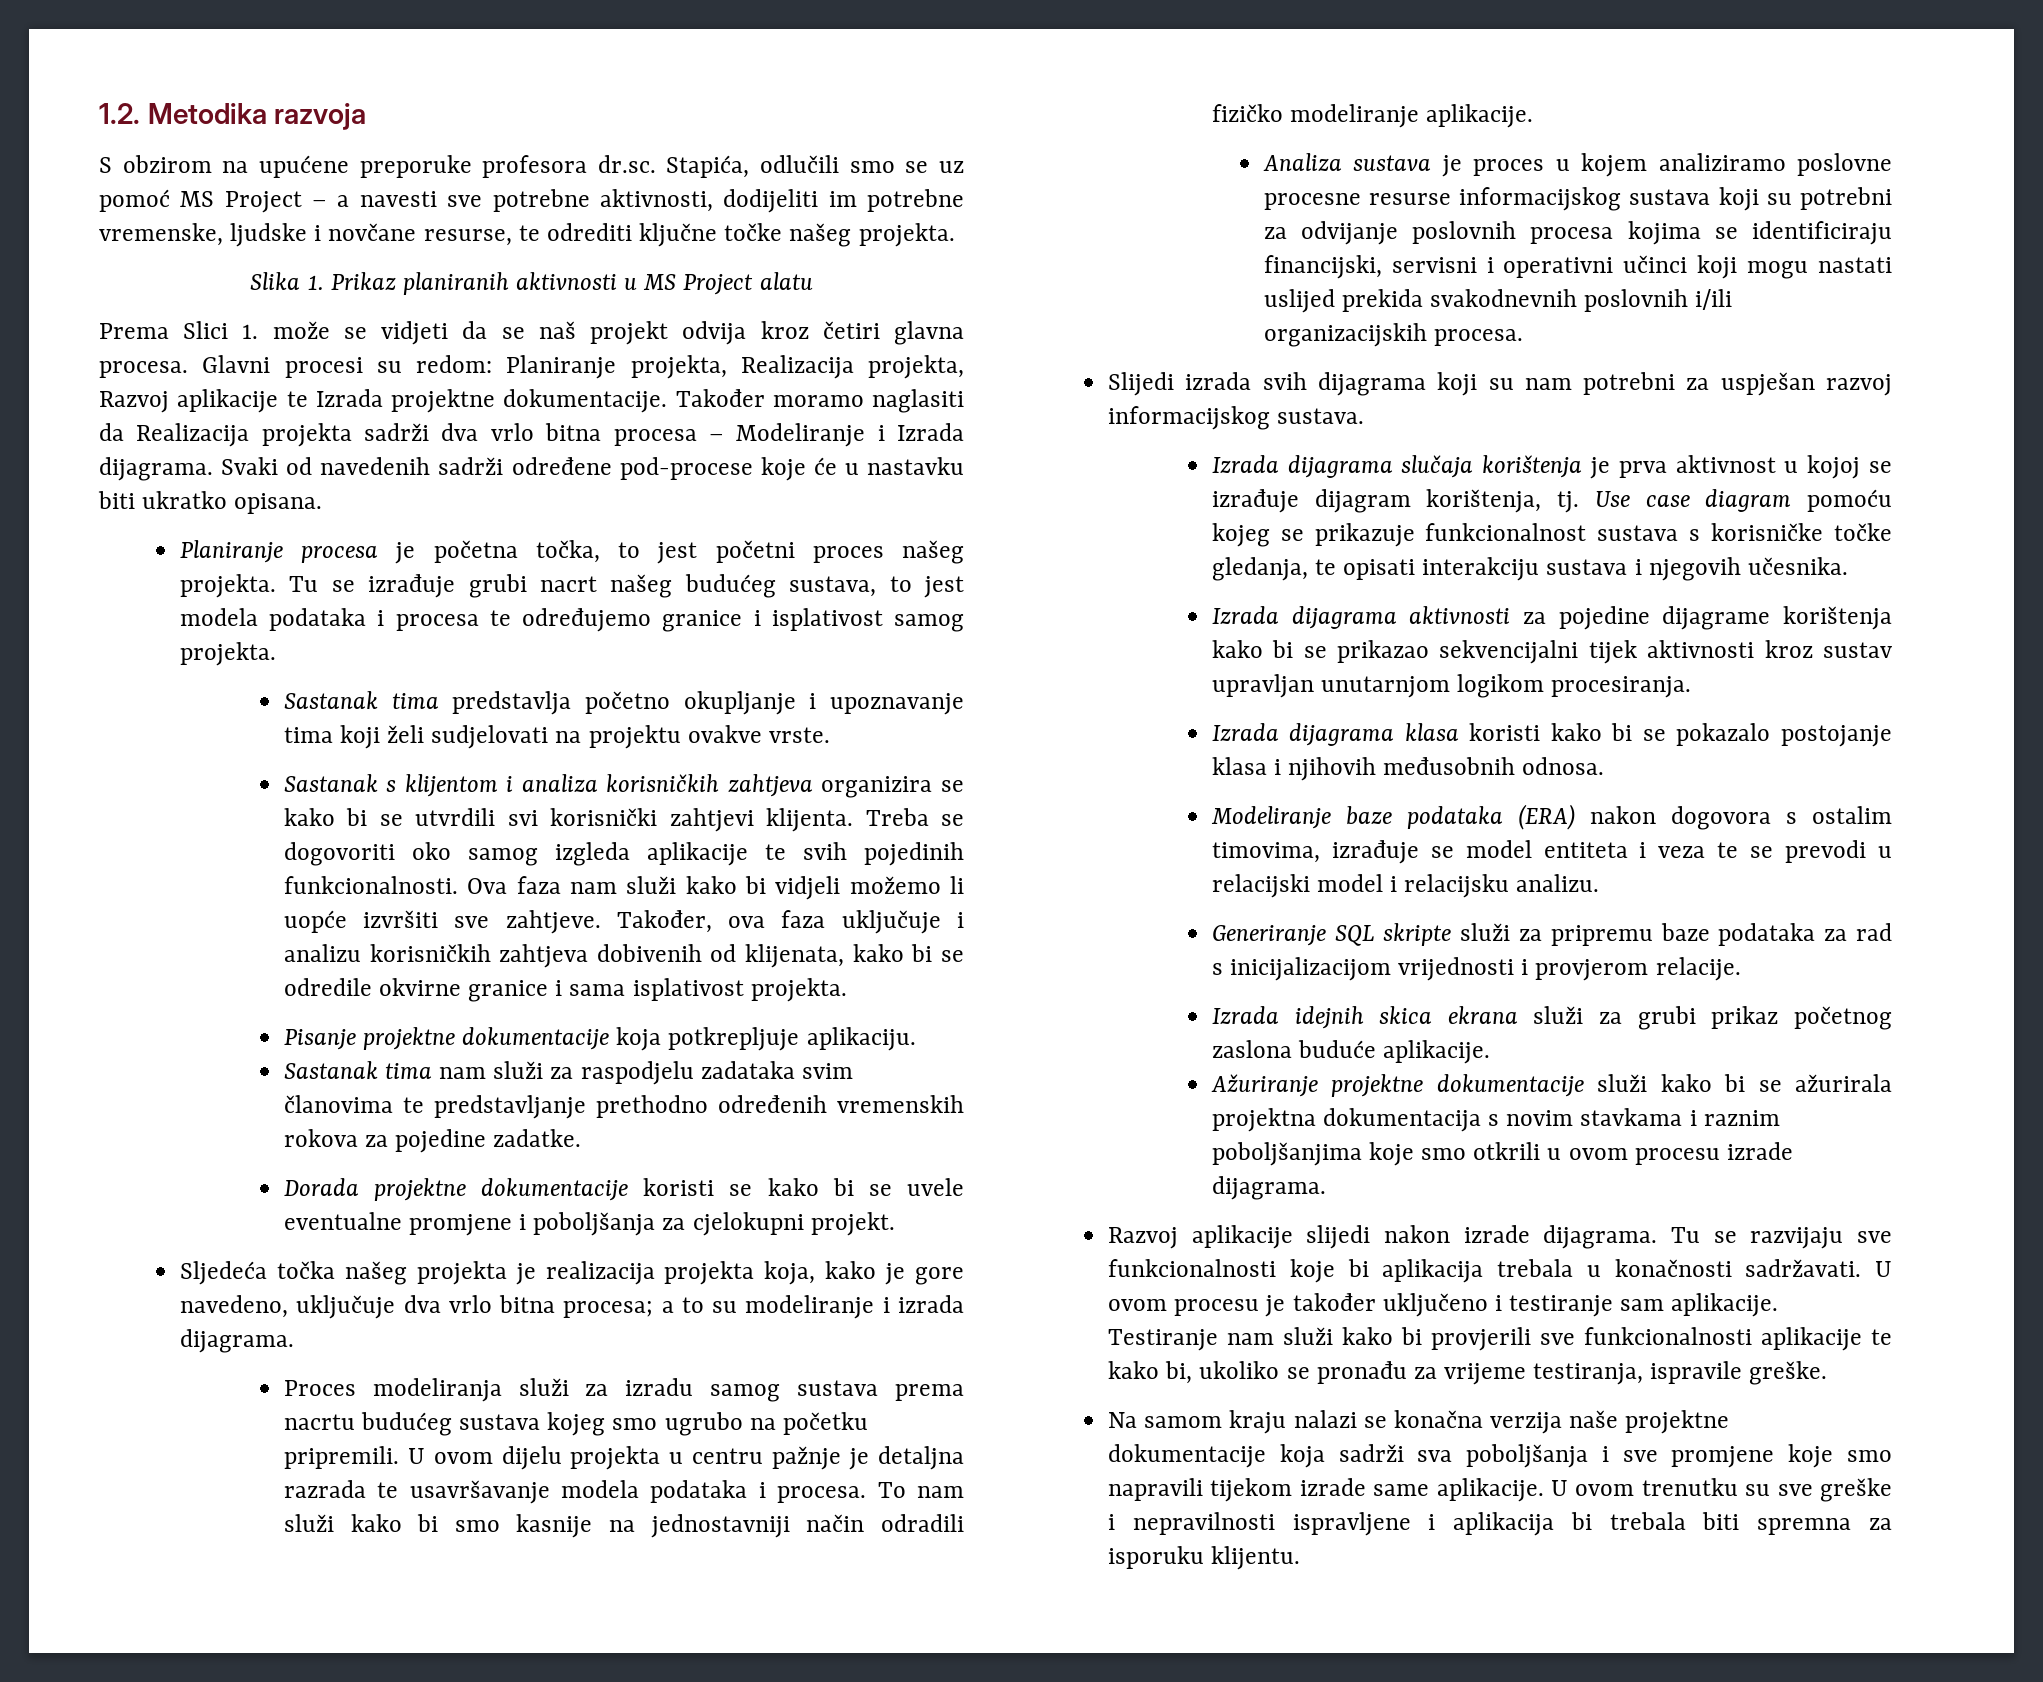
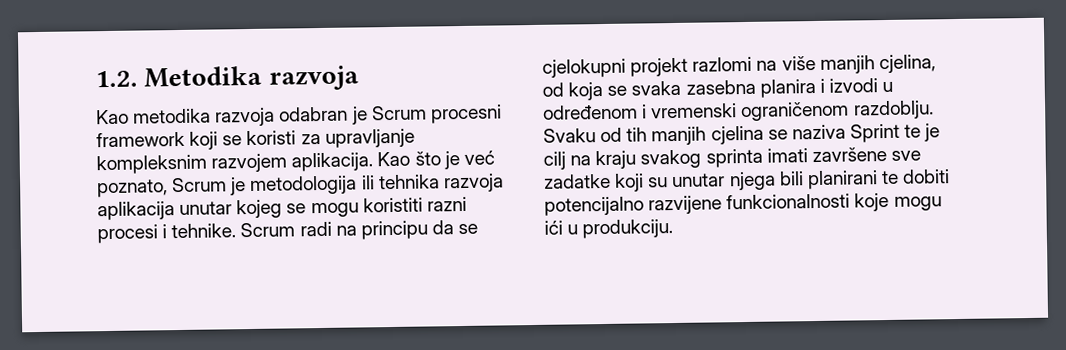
- S obzirom na upućene preporuke profesora dr.sc. Stapića, odlučili smo se uz pomoć MS Project – a navesti sve potrebne aktivnosti, dodijeliti im potrebne vremenske, ljudske i novčane resurse, te odrediti ključne točke našeg projekta.
- Slika 1. Prikaz planiranih aktivnosti u MS Project alatu
- Prema Slici 1. može se vidjeti da se naš projekt odvija kroz četiri glavna procesa. Glavni procesi su redom: Planiranje projekta, Realizacija projekta, Razvoj aplikacije te Izrada projektne dokumentacije. Također moramo naglasiti da Realizacija projekta sadrži dva vrlo bitna procesa – Modeliranje i Izrada dijagrama. Svaki od navedenih sadrži određene pod-procese koje će u nastavku biti ukratko opisana.
- Planiranje procesa je početna točka, to jest početni proces našeg projekta. Tu se izrađuje grubi nacrt našeg budućeg sustava, to jest modela podataka i procesa te određujemo granice i isplativost samog projekta.
- Sastanak tima predstavlja početno okupljanje i upoznavanje tima koji želi sudjelovati na projektu ovakve vrste.
- Sastanak s klijentom i analiza korisničkih zahtjeva organizira se kako bi se utvrdili svi korisnički zahtjevi klijenta. Treba se dogovoriti oko samog izgleda aplikacije te svih pojedinih funkcionalnosti. Ova faza nam služi kako bi vidjeli možemo li uopće izvršiti sve zahtjeve. Također, ova faza uključuje i analizu korisničkih zahtjeva dobivenih od klijenata, kako bi se odredile okvirne granice i sama isplativost projekta.
- Pisanje projektne dokumentacije koja potkrepljuje aplikaciju.
- Sastanak tima nam služi za raspodjelu zadataka svim članovima te predstavljanje prethodno određenih vremenskih rokova za pojedine zadatke.
- Dorada projektne dokumentacije koristi se kako bi se uvele eventualne promjene i poboljšanja za cjelokupni projekt.
- Sljedeća točka našeg projekta je realizacija projekta koja, kako je gore navedeno, uključuje dva vrlo bitna procesa; a to su modeliranje i izrada dijagrama.
- Proces modeliranja služi za izradu samog sustava prema nacrtu budućeg sustava kojeg smo ugrubo na početku pripremili. U ovom dijelu projekta u centru pažnje je detaljna razrada te usavršavanje modela podataka i procesa. To nam služi kako bi smo kasnije na jednostavniji način odradili fizičko modeliranje aplikacije.
- Analiza sustava je proces u kojem analiziramo poslovne procesne resurse informacijskog sustava koji su potrebni za odvijanje poslovnih procesa kojima se identificiraju financijski, servisni i operativni učinci koji mogu nastati uslijed prekida svakodnevnih poslovnih i/ili organizacijskih procesa.
- Slijedi izrada svih dijagrama koji su nam potrebni za uspješan razvoj informacijskog sustava.
- Izrada dijagrama slučaja korištenja je prva aktivnost u kojoj se izrađuje dijagram korištenja, tj. Use case diagram pomoću kojeg se prikazuje funkcionalnost sustava s korisničke točke gledanja, te opisati interakciju sustava i njegovih učesnika.
- Izrada dijagrama aktivnosti za pojedine dijagrame korištenja kako bi se prikazao sekvencijalni tijek aktivnosti kroz sustav upravljan unutarnjom logikom procesiranja.
- Izrada dijagrama klasa koristi kako bi se pokazalo postojanje klasa i njihovih međusobnih odnosa.
- Modeliranje baze podataka (ERA) nakon dogovora s ostalim timovima, izrađuje se model entiteta i veza te se prevodi u relacijski model i relacijsku analizu.
- Generiranje SQL skripte služi za pripremu baze podataka za rad s inicijalizacijom vrijednosti i provjerom relacije.
- Izrada idejnih skica ekrana služi za grubi prikaz početnog zaslona buduće aplikacije.
- Ažuriranje projektne dokumentacije služi kako bi se ažurirala projektna dokumentacija s novim stavkama i raznim poboljšanjima koje smo otkrili u ovom procesu izrade dijagrama.
- Razvoj aplikacije slijedi nakon izrade dijagrama. Tu se razvijaju sve funkcionalnosti koje bi aplikacija trebala u konačnosti sadržavati. U ovom procesu je također uključeno i testiranje sam aplikacije. Testiranje nam služi kako bi provjerili sve funkcionalnosti aplikacije te kako bi, ukoliko se pronađu za vrijeme testiranja, ispravile greške.
- Na samom kraju nalazi se konačna verzija naše projektne dokumentacije koja sadrži sva poboljšanja i sve promjene koje smo napravili tijekom izrade same aplikacije. U ovom trenutku su sve greške i nepravilnosti ispravljene i aplikacija bi trebala biti spremna za isporuku klijentu.
+ Kao metodika razvoja odabran je Scrum procesni framework koji se koristi za upravljanje kompleksnim razvojem aplikacija. Kao što je već poznato, Scrum je metodologija ili tehnika razvoja aplikacija unutar kojeg se mogu koristiti razni procesi i tehnike. Scrum radi na principu da se cjelokupni projekt razlomi na više manjih cjelina, od koja se svaka zasebna planira i izvodi u određenom i vremenski ograničenom razdoblju. Svaku od tih manjih cjelina se naziva Sprint te je cilj na kraju svakog sprinta imati završene sve zadatke koji su unutar njega bili planirani te dobiti potencijalno razvijene funkcionalnosti koje mogu ići u produkciju.

